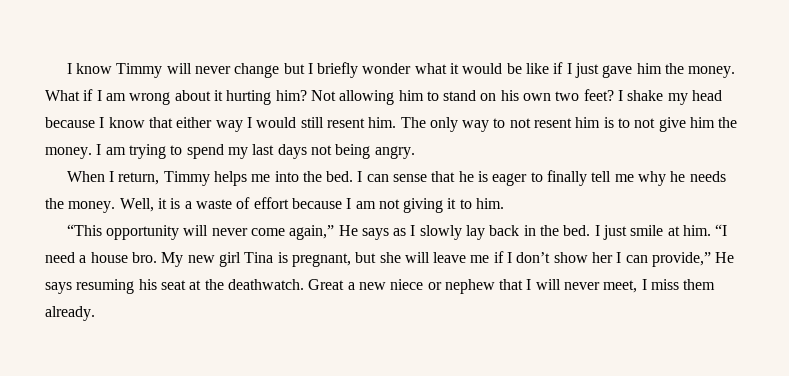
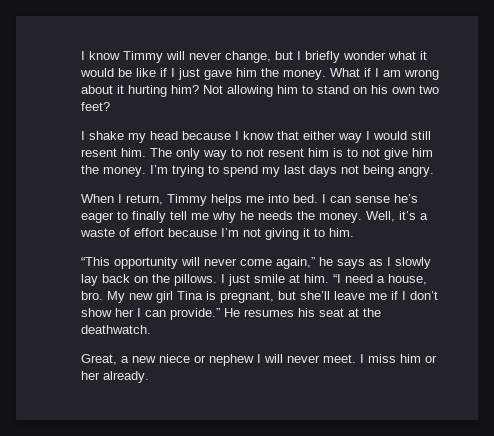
- I know Timmy will never change but I briefly wonder what it would be like if I just gave him the money.
+ I know Timmy will never change, but I briefly wonder what it would be like if I just gave him the money.
- Not allowing him to stand on his own two feet? I shake my head because I know that either way I would still resent him.
+ Not allowing him to stand on his own two feet?
+ I shake my head because I know that either way I would still resent him.
- I am trying to spend my last days not being angry.
+ I’m trying to spend my last days not being angry.
- When I return, Timmy helps me into the bed.
+ When I return, Timmy helps me into bed.
- I can sense that he is eager to finally tell me why he needs the money.
+ I can sense he’s eager to finally tell me why he needs the money.
- Well, it is a waste of effort because I am not giving it to him.
+ Well, it’s a waste of effort because I’m not giving it to him.
- “This opportunity will never come again,” He says as I slowly lay back in the bed.
+ “This opportunity will never come again,” he says as I slowly lay back on the pillows.
- “I need a house bro.
+ “I need a house, bro.
- My new girl Tina is pregnant, but she will leave me if I don’t show her I can provide,” He says resuming his seat at the deathwatch. Great a new niece or nephew that I will never meet, I miss them already.
+ My new girl Tina is pregnant, but she’ll leave me if I don’t show her I can provide.” He resumes his seat at the deathwatch.
+ Great, a new niece or nephew I will never meet. I miss him or her already.

